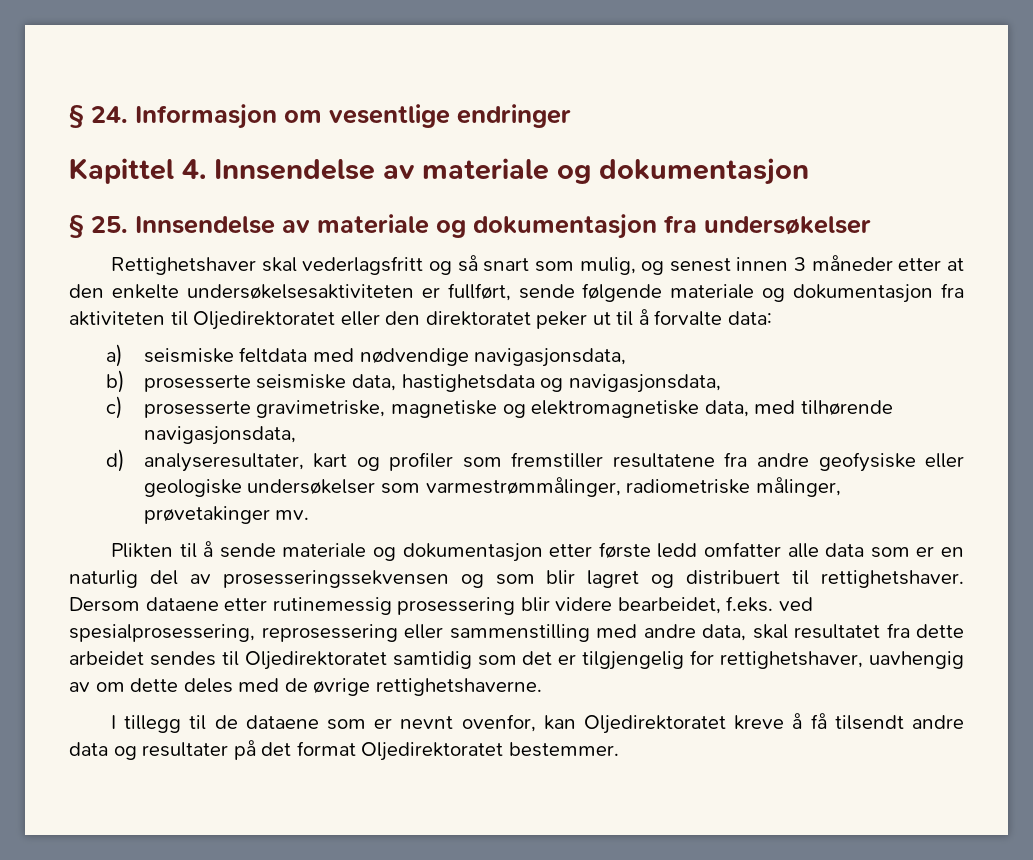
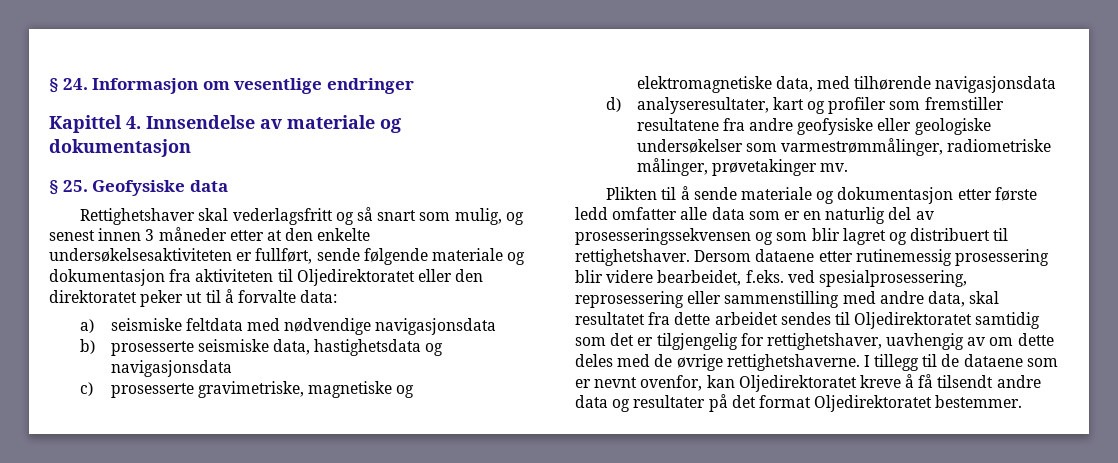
- § 25. Innsendelse av materiale og dokumentasjon fra undersøkelser
+ § 25. Geofysiske data
- a) seismiske feltdata med nødvendige navigasjonsdata,
+ a) seismiske feltdata med nødvendige navigasjonsdata
- b) prosesserte seismiske data, hastighetsdata og navigasjonsdata,
+ b) prosesserte seismiske data, hastighetsdata og navigasjonsdata
- c) prosesserte gravimetriske, magnetiske og elektromagnetiske data, med tilhørende navigasjonsdata,
+ c) prosesserte gravimetriske, magnetiske og elektromagnetiske data, med tilhørende navigasjonsdata
- Dersom dataene etter rutinemessig prosessering blir videre bearbeidet, f.eks. ved spesialprosessering, reprosessering eller sammenstilling med andre data, skal resultatet fra dette arbeidet sendes til Oljedirektoratet samtidig som det er tilgjengelig for rettighetshaver, uavhengig av om dette deles med de øvrige rettighetshaverne.
- I tillegg til de dataene som er nevnt ovenfor, kan Oljedirektoratet kreve å få tilsendt andre data og resultater på det format Oljedirektoratet bestemmer.
+ Dersom dataene etter rutinemessig prosessering blir videre bearbeidet, f.eks. ved spesialprosessering, reprosessering eller sammenstilling med andre data, skal resultatet fra dette arbeidet sendes til Oljedirektoratet samtidig som det er tilgjengelig for rettighetshaver, uavhengig av om dette deles med de øvrige rettighetshaverne. I tillegg til de dataene som er nevnt ovenfor, kan Oljedirektoratet kreve å få tilsendt andre data og resultater på det format Oljedirektoratet bestemmer.

